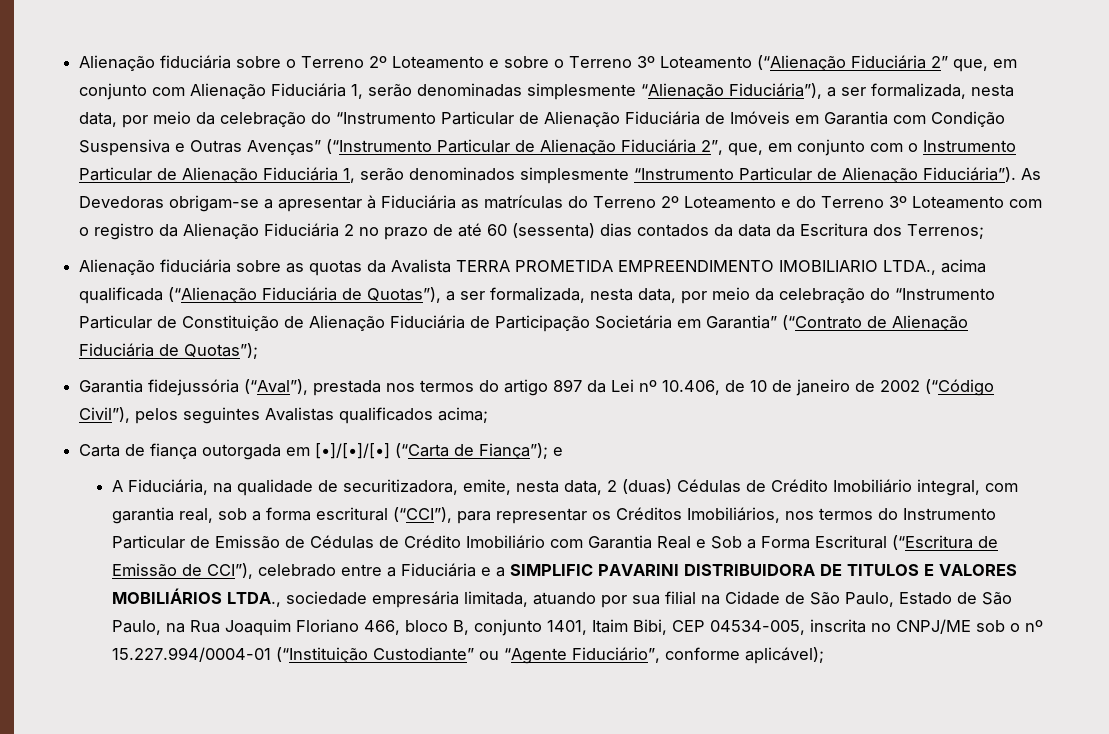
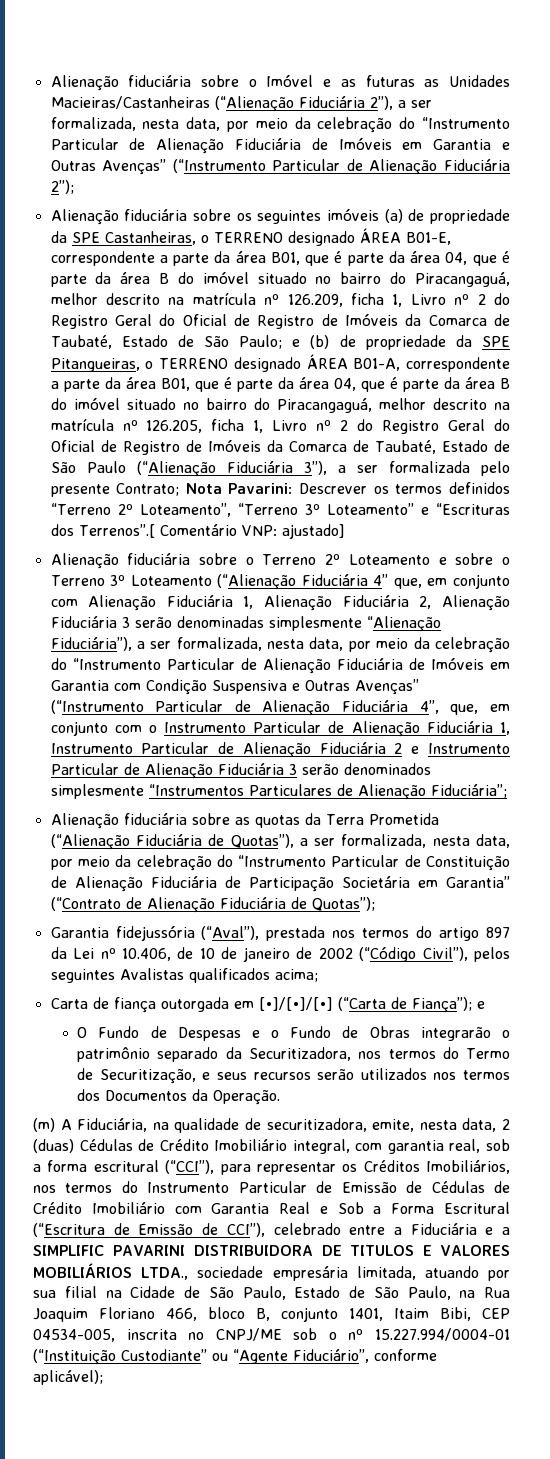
- Alienação fiduciária sobre o Terreno 2º Loteamento e sobre o Terreno 3º Loteamento (“Alienação Fiduciária 2” que, em conjunto com Alienação Fiduciária 1, serão denominadas simplesmente “Alienação Fiduciária”), a ser formalizada, nesta data, por meio da celebração do “Instrumento Particular de Alienação Fiduciária de Imóveis em Garantia com Condição Suspensiva e Outras Avenças” (“Instrumento Particular de Alienação Fiduciária 2”, que, em conjunto com o Instrumento Particular de Alienação Fiduciária 1, serão denominados simplesmente “Instrumento Particular de Alienação Fiduciária”). As Devedoras obrigam-se a apresentar à Fiduciária as matrículas do Terreno 2º Loteamento e do Terreno 3º Loteamento com o registro da Alienação Fiduciária 2 no prazo de até 60 (sessenta) dias contados da data da Escritura dos Terrenos;
+ Alienação fiduciária sobre o Imóvel e as futuras as Unidades Macieiras/Castanheiras (“Alienação Fiduciária 2”), a ser formalizada, nesta data, por meio da celebração do “Instrumento Particular de Alienação Fiduciária de Imóveis em Garantia e Outras Avenças” (“Instrumento Particular de Alienação Fiduciária 2”);
+ Alienação fiduciária sobre os seguintes imóveis (a) de propriedade da SPE Castanheiras, o TERRENO designado ÁREA B01-E, correspondente a parte da área B01, que é parte da área 04, que é parte da área B do imóvel situado no bairro do Piracangaguá, melhor descrito na matrícula nº 126.209, ficha 1, Livro nº 2 do Registro Geral do Oficial de Registro de Imóveis da Comarca de Taubaté, Estado de São Paulo; e (b) de propriedade da SPE Pitangueiras, o TERRENO designado ÁREA B01-A, correspondente a parte da área B01, que é parte da área 04, que é parte da área B do imóvel situado no bairro do Piracangaguá, melhor descrito na matrícula nº 126.205, ficha 1, Livro nº 2 do Registro Geral do Oficial de Registro de Imóveis da Comarca de Taubaté, Estado de São Paulo (“Alienação Fiduciária 3”), a ser formalizada pelo presente Contrato; Nota Pavarini: Descrever os termos definidos “Terreno 2º Loteamento”, “Terreno 3º Loteamento” e “Escrituras dos Terrenos”.[ Comentário VNP: ajustado]
+ Alienação fiduciária sobre o Terreno 2º Loteamento e sobre o Terreno 3º Loteamento (“Alienação Fiduciária 4” que, em conjunto com Alienação Fiduciária 1, Alienação Fiduciária 2, Alienação Fiduciária 3 serão denominadas simplesmente “Alienação Fiduciária”), a ser formalizada, nesta data, por meio da celebração do “Instrumento Particular de Alienação Fiduciária de Imóveis em Garantia com Condição Suspensiva e Outras Avenças” (“Instrumento Particular de Alienação Fiduciária 4”, que, em conjunto com o Instrumento Particular de Alienação Fiduciária 1, Instrumento Particular de Alienação Fiduciária 2 e Instrumento Particular de Alienação Fiduciária 3 serão denominados simplesmente “Instrumentos Particulares de Alienação Fiduciária”;
- Alienação fiduciária sobre as quotas da Avalista TERRA PROMETIDA EMPREENDIMENTO IMOBILIARIO LTDA., acima qualificada (“Alienação Fiduciária de Quotas”), a ser formalizada, nesta data, por meio da celebração do “Instrumento Particular de Constituição de Alienação Fiduciária de Participação Societária em Garantia” (“Contrato de Alienação Fiduciária de Quotas”);
+ Alienação fiduciária sobre as quotas da Terra Prometida (“Alienação Fiduciária de Quotas”), a ser formalizada, nesta data, por meio da celebração do “Instrumento Particular de Constituição de Alienação Fiduciária de Participação Societária em Garantia” (“Contrato de Alienação Fiduciária de Quotas”);
- A Fiduciária, na qualidade de securitizadora, emite, nesta data, 2 (duas) Cédulas de Crédito Imobiliário integral, com garantia real, sob a forma escritural (“CCI”), para representar os Créditos Imobiliários, nos termos do Instrumento Particular de Emissão de Cédulas de Crédito Imobiliário com Garantia Real e Sob a Forma Escritural (“Escritura de Emissão de CCI”), celebrado entre a Fiduciária e a SIMPLIFIC PAVARINI DISTRIBUIDORA DE TITULOS E VALORES MOBILIÁRIOS LTDA., sociedade empresária limitada, atuando por sua filial na Cidade de São Paulo, Estado de São Paulo, na Rua Joaquim Floriano 466, bloco B, conjunto 1401, Itaim Bibi, CEP 04534-005, inscrita no CNPJ/ME sob o nº 15.227.994/0004-01 (“Instituição Custodiante” ou “Agente Fiduciário”, conforme aplicável);
+ O Fundo de Despesas e o Fundo de Obras integrarão o patrimônio separado da Securitizadora, nos termos do Termo de Securitização, e seus recursos serão utilizados nos termos dos Documentos da Operação.
+ (m) A Fiduciária, na qualidade de securitizadora, emite, nesta data, 2 (duas) Cédulas de Crédito Imobiliário integral, com garantia real, sob a forma escritural (“CCI”), para representar os Créditos Imobiliários, nos termos do Instrumento Particular de Emissão de Cédulas de Crédito Imobiliário com Garantia Real e Sob a Forma Escritural (“Escritura de Emissão de CCI”), celebrado entre a Fiduciária e a SIMPLIFIC PAVARINI DISTRIBUIDORA DE TITULOS E VALORES MOBILIÁRIOS LTDA., sociedade empresária limitada, atuando por sua filial na Cidade de São Paulo, Estado de São Paulo, na Rua Joaquim Floriano 466, bloco B, conjunto 1401, Itaim Bibi, CEP 04534-005, inscrita no CNPJ/ME sob o nº 15.227.994/0004-01 (“Instituição Custodiante” ou “Agente Fiduciário”, conforme aplicável);

